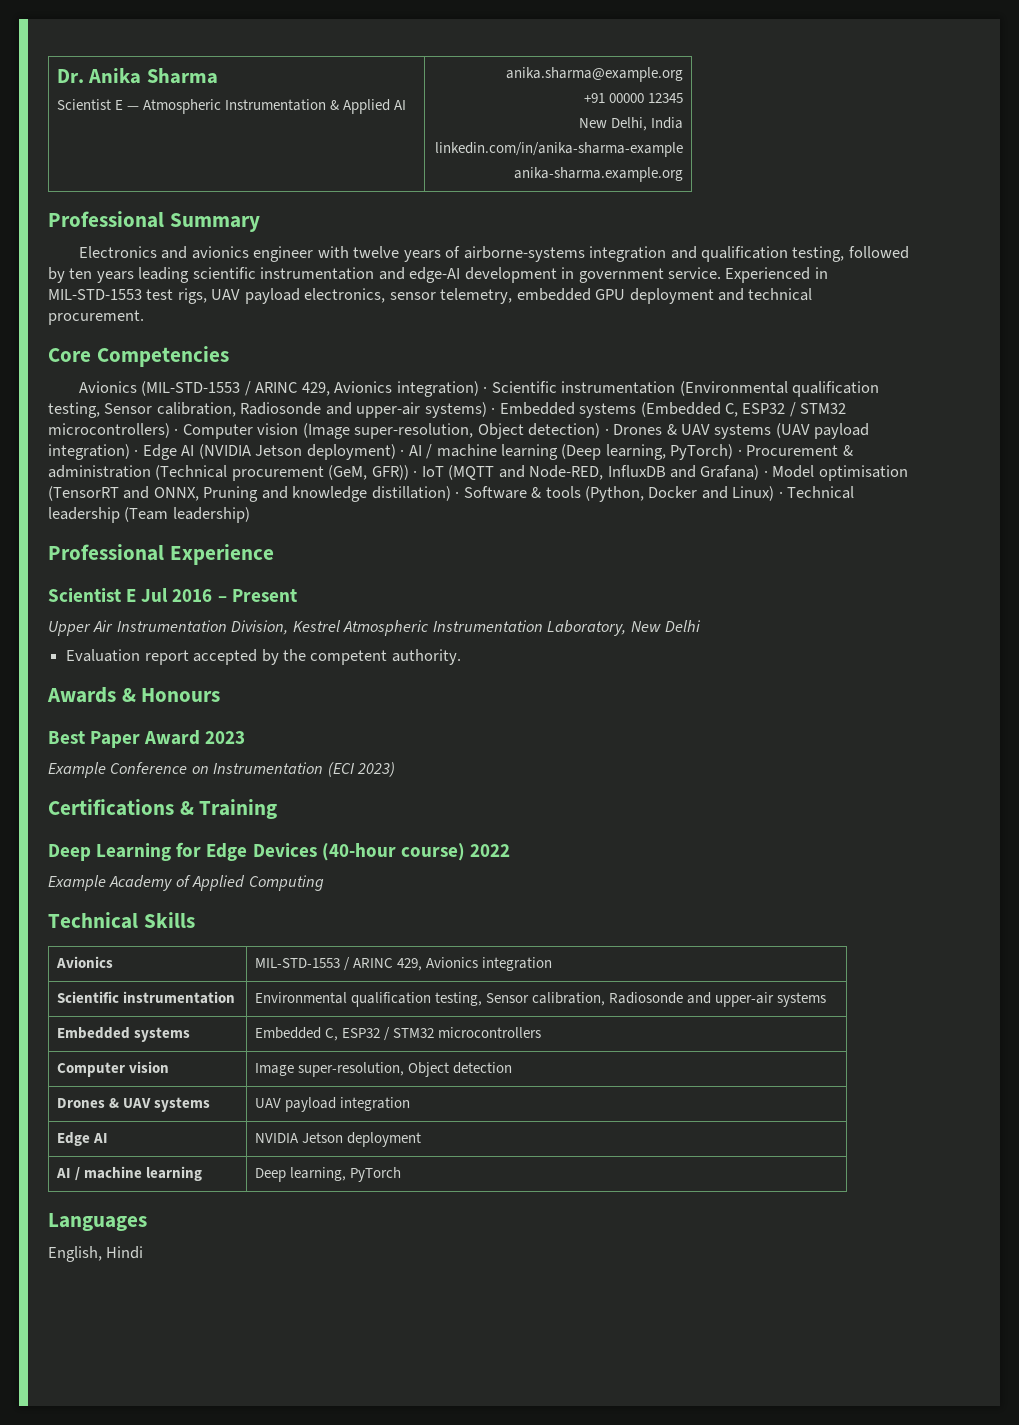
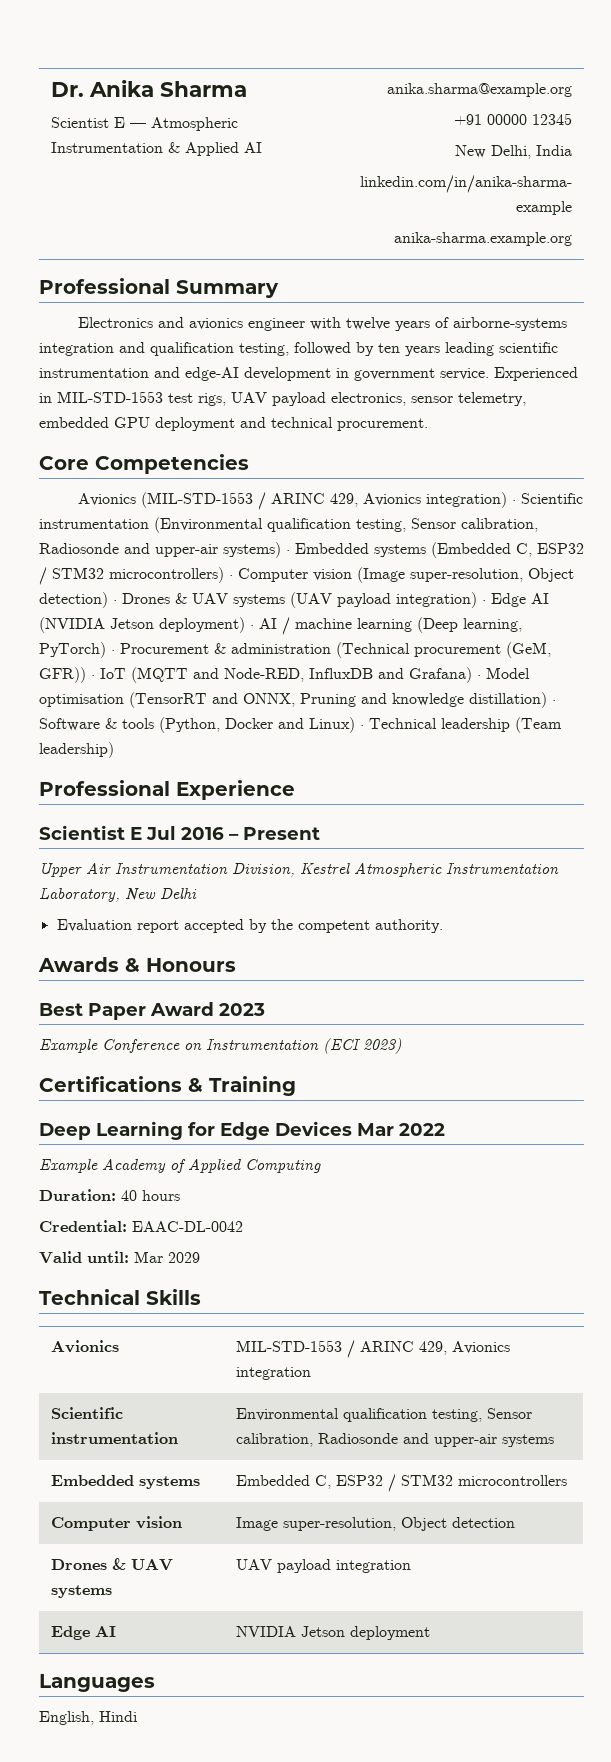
- Deep Learning for Edge Devices (40-hour course) 2022
+ Deep Learning for Edge Devices Mar 2022
+ Duration: 40 hours
+ Credential: EAAC-DL-0042
+ Valid until: Mar 2029
- AI / machine learning | Deep learning, PyTorch

